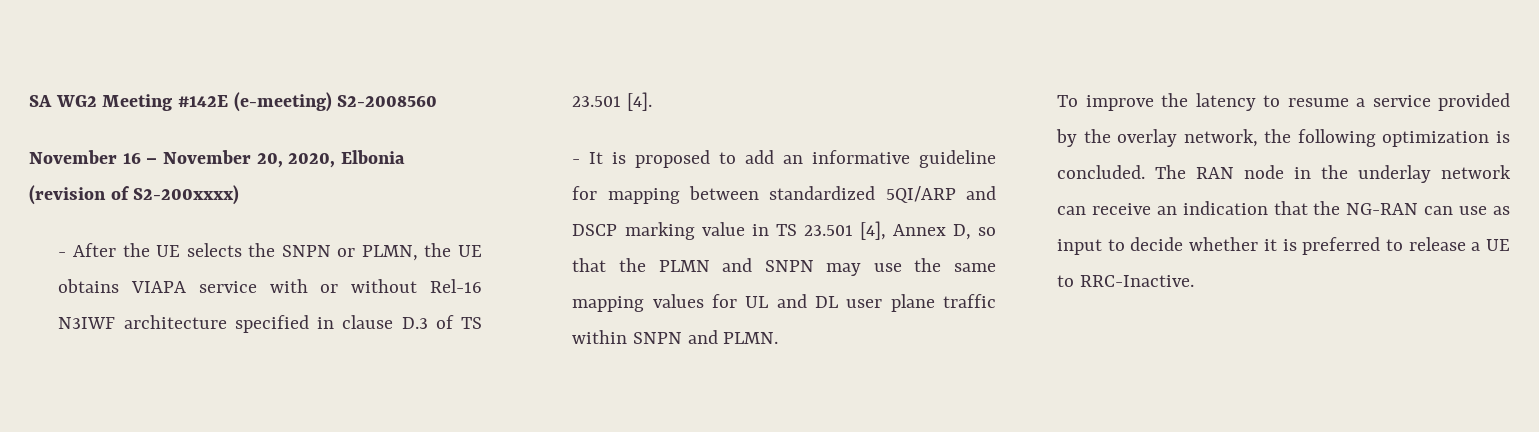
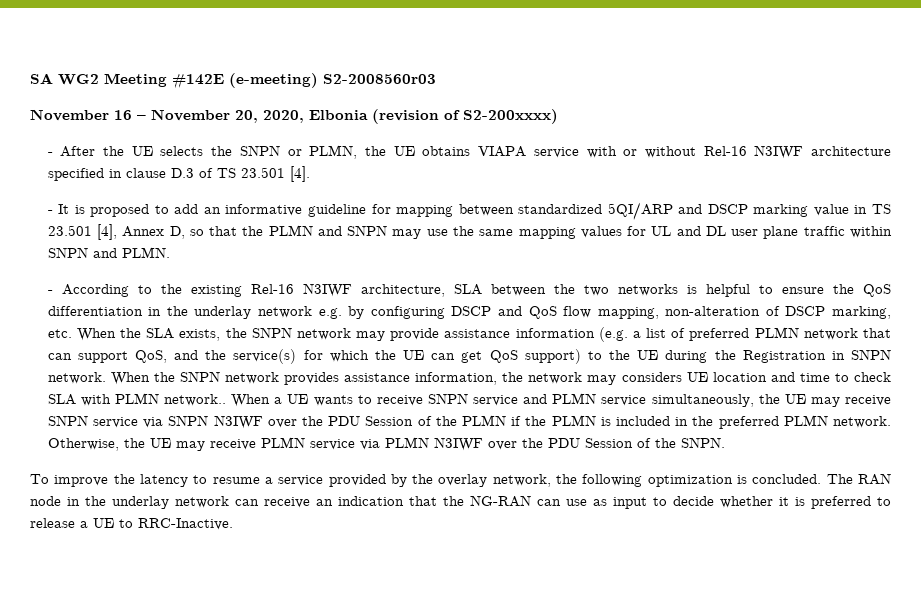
- SA WG2 Meeting #142E (e-meeting) S2-2008560
+ SA WG2 Meeting #142E (e-meeting) S2-2008560r03
+ - According to the existing Rel-16 N3IWF architecture, SLA between the two networks is helpful to ensure the QoS differentiation in the underlay network e.g. by configuring DSCP and QoS flow mapping, non-alteration of DSCP marking, etc. When the SLA exists, the SNPN network may provide assistance information (e.g. a list of preferred PLMN network that can support QoS, and the service(s) for which the UE can get QoS support) to the UE during the Registration in SNPN network. When the SNPN network provides assistance information, the network may considers UE location and time to check SLA with PLMN network.. When a UE wants to receive SNPN service and PLMN service simultaneously, the UE may receive SNPN service via SNPN N3IWF over the PDU Session of the PLMN if the PLMN is included in the preferred PLMN network. Otherwise, the UE may receive PLMN service via PLMN N3IWF over the PDU Session of the SNPN.

